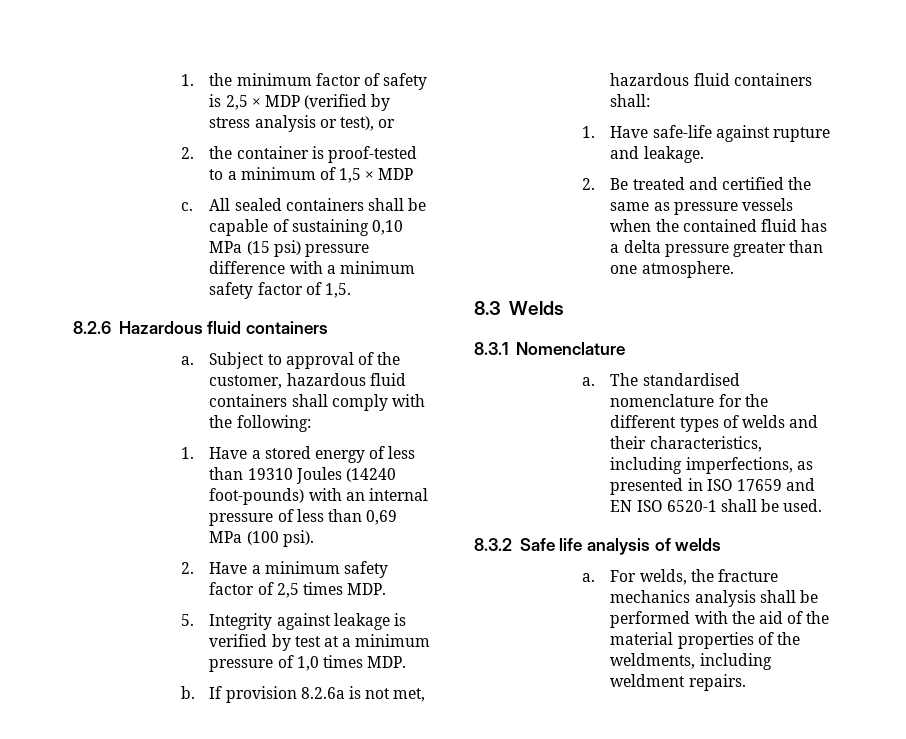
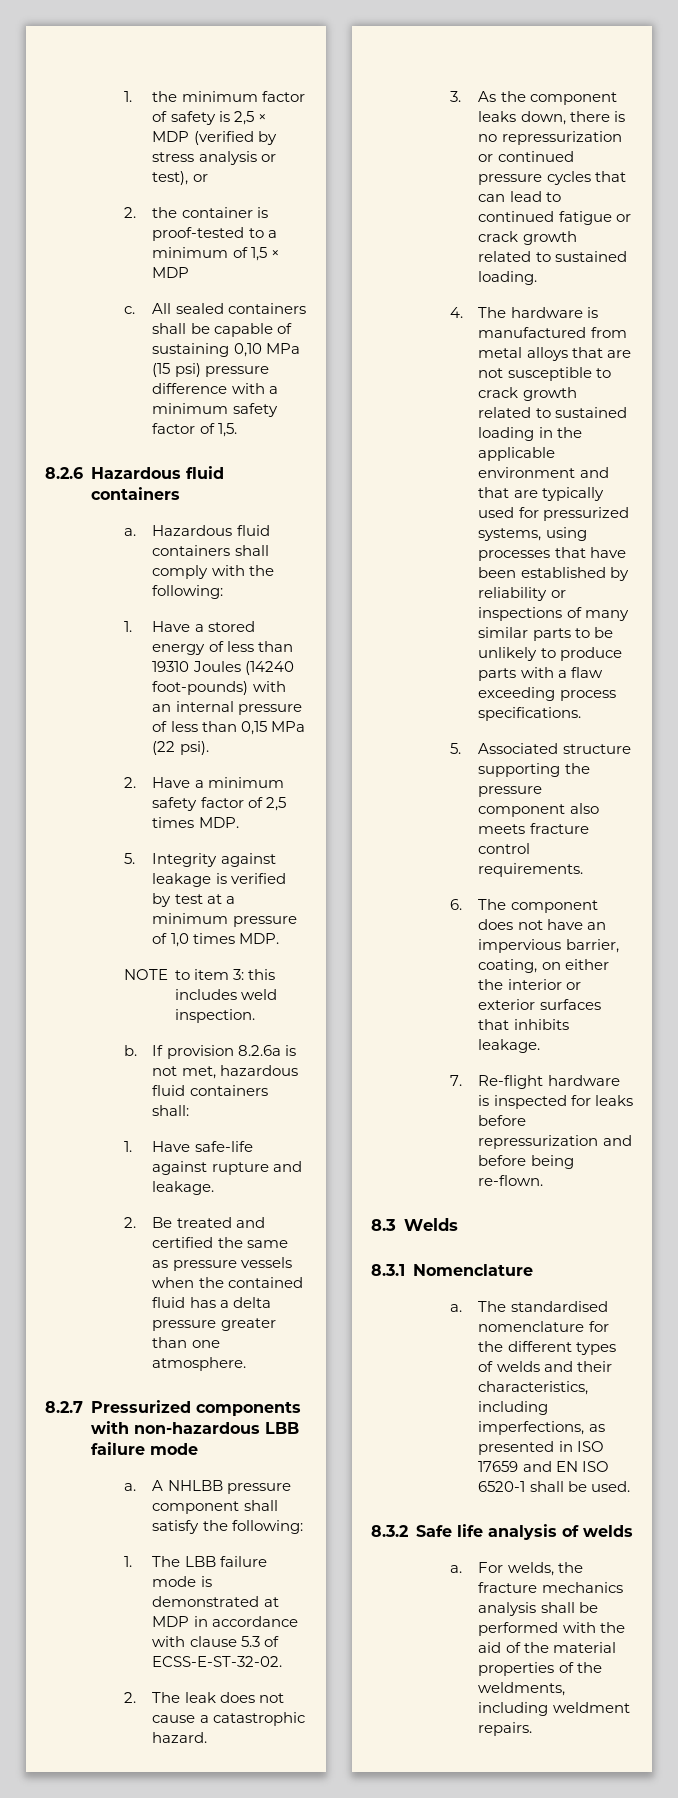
- Subject to approval of the customer, hazardous fluid containers shall comply with the following:
+ Hazardous fluid containers shall comply with the following:
- 1. Have a stored energy of less than 19310 Joules (14240 foot-pounds) with an internal pressure of less than 0,69 MPa (100 psi).
+ 1. Have a stored energy of less than 19310 Joules (14240 foot-pounds) with an internal pressure of less than 0,15 MPa (22 psi).
+ NOTE to item 3: this includes weld inspection.
+ 8.2.7 Pressurized components with non-hazardous LBB failure mode
+ a. A NHLBB pressure component shall satisfy the following:
+ 1. The LBB failure mode is demonstrated at MDP in accordance with clause 5.3 of ECSS-E-ST-32-02.
+ 2. The leak does not cause a catastrophic hazard.
+ 3. As the component leaks down, there is no repressurization or continued pressure cycles that can lead to continued fatigue or crack growth related to sustained loading.
+ 4. The hardware is manufactured from metal alloys that are not susceptible to crack growth related to sustained loading in the applicable environment and that are typically used for pressurized systems, using processes that have been established by reliability or inspections of many similar parts to be unlikely to produce parts with a flaw exceeding process specifications.
+ 5. Associated structure supporting the pressure component also meets fracture control requirements.
+ 6. The component does not have an impervious barrier, coating, on either the interior or exterior surfaces that inhibits leakage.
+ 7. Re-flight hardware is inspected for leaks before repressurization and before being re-flown.

